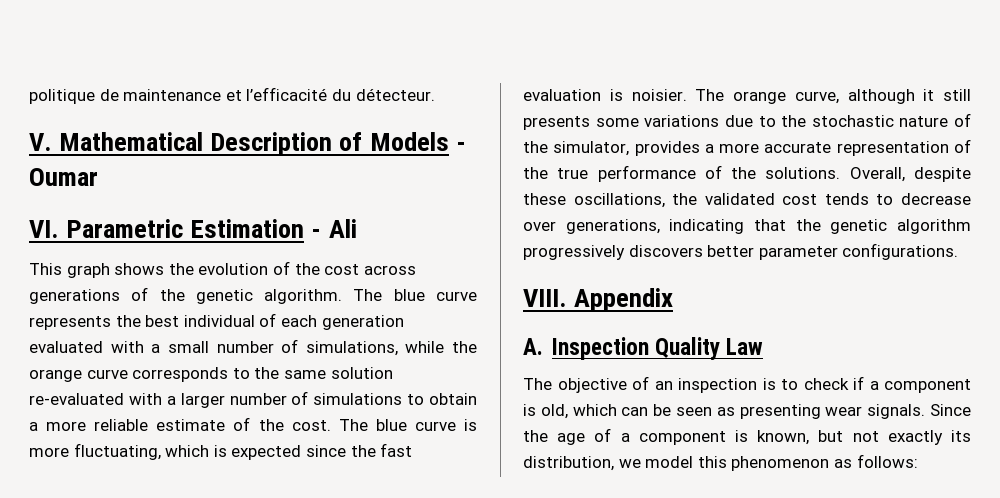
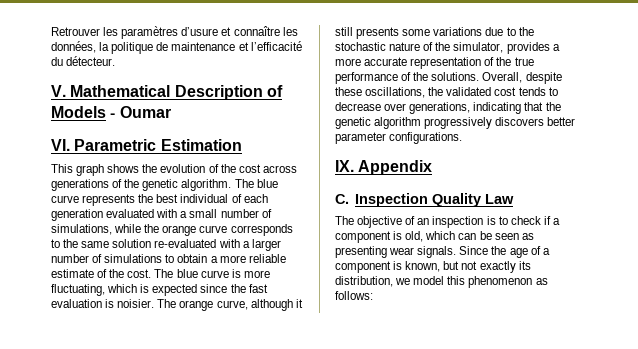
- politique de maintenance et l’efficacité du détecteur.
+ Retrouver les paramètres d’usure et connaître les données, la politique de maintenance et l’efficacité du détecteur.
- VI. Parametric Estimation - Ali
+ VI. Parametric Estimation
- VIII. Appendix
+ IX. Appendix
- A. Inspection Quality Law
+ C. Inspection Quality Law

